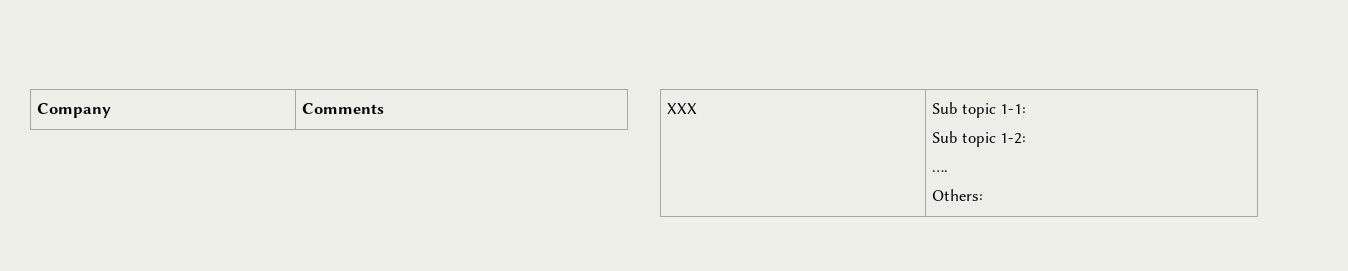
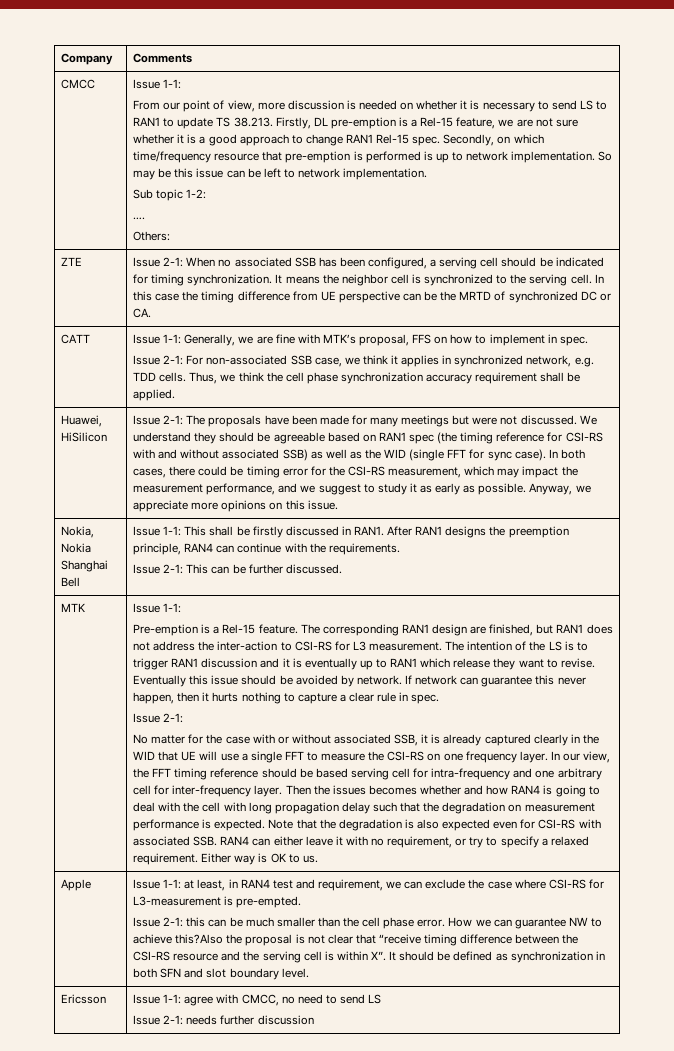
- XXX | Sub topic 1-1:
+ CMCC | Issue 1-1:
+ From our point of view, more discussion is needed on whether it is necessary to send LS to RAN1 to update TS 38.213. Firstly, DL pre-emption is a Rel-15 feature, we are not sure whether it is a good approach to change RAN1 Rel-15 spec. Secondly, on which time/frequency resource that pre-emption is performed is up to network implementation. So may be this issue can be left to network implementation.
+ ZTE | Issue 2-1: When no associated SSB has been configured, a serving cell should be indicated for timing synchronization. It means the neighbor cell is synchronized to the serving cell. In this case the timing difference from UE perspective can be the MRTD of synchronized DC or CA.
+ CATT | Issue 1-1: Generally, we are fine with MTK’s proposal, FFS on how to implement in spec.
+ Issue 2-1: For non-associated SSB case, we think it applies in synchronized network, e.g. TDD cells. Thus, we think the cell phase synchronization accuracy requirement shall be applied.
+ Huawei, HiSilicon | Issue 2-1: The proposals have been made for many meetings but were not discussed. We understand they should be agreeable based on RAN1 spec (the timing reference for CSI-RS with and without associated SSB) as well as the WID (single FFT for sync case). In both cases, there could be timing error for the CSI-RS measurement, which may impact the measurement performance, and we suggest to study it as early as possible. Anyway, we appreciate more opinions on this issue.
+ Nokia, Nokia Shanghai Bell | Issue 1-1: This shall be firstly discussed in RAN1. After RAN1 designs the preemption principle, RAN4 can continue with the requirements.
+ Issue 2-1: This can be further discussed.
+ MTK | Issue 1-1:
+ Pre-emption is a Rel-15 feature. The corresponding RAN1 design are finished, but RAN1 does not address the inter-action to CSI-RS for L3 measurement. The intention of the LS is to trigger RAN1 discussion and it is eventually up to RAN1 which release they want to revise. Eventually this issue should be avoided by network. If network can guarantee this never happen, then it hurts nothing to capture a clear rule in spec.
+ Issue 2-1:
+ No matter for the case with or without associated SSB, it is already captured clearly in the WID that UE will use a single FFT to measure the CSI-RS on one frequency layer. In our view, the FFT timing reference should be based serving cell for intra-frequency and one arbitrary cell for inter-frequency layer. Then the issues becomes whether and how RAN4 is going to deal with the cell with long propagation delay such that the degradation on measurement performance is expected. Note that the degradation is also expected even for CSI-RS with associated SSB. RAN4 can either leave it with no requirement, or try to specify a relaxed requirement. Either way is OK to us.
+ Apple | Issue 1-1: at least, in RAN4 test and requirement, we can exclude the case where CSI-RS for L3-measurement is pre-empted.
+ Issue 2-1: this can be much smaller than the cell phase error. How we can guarantee NW to achieve this?Also the proposal is not clear that “receive timing difference between the CSI-RS resource and the serving cell is within X”. It should be defined as synchronization in both SFN and slot boundary level.
+ Ericsson | Issue 1-1: agree with CMCC, no need to send LS
+ Issue 2-1: needs further discussion

